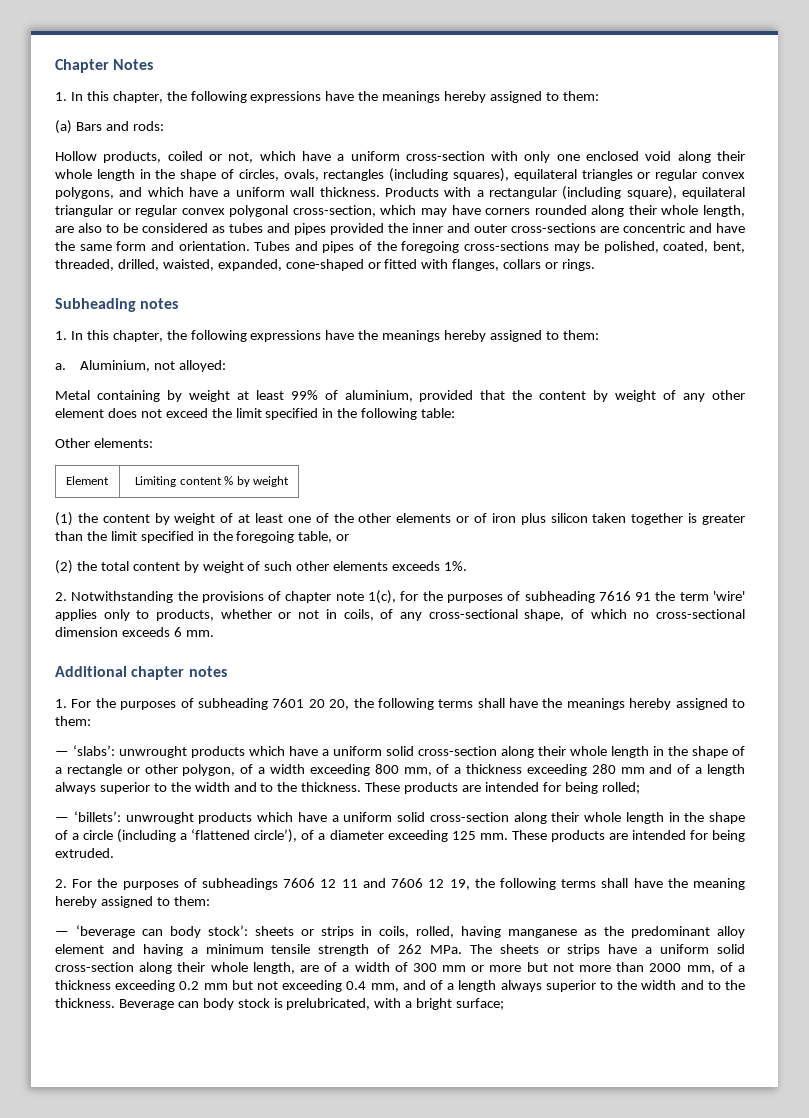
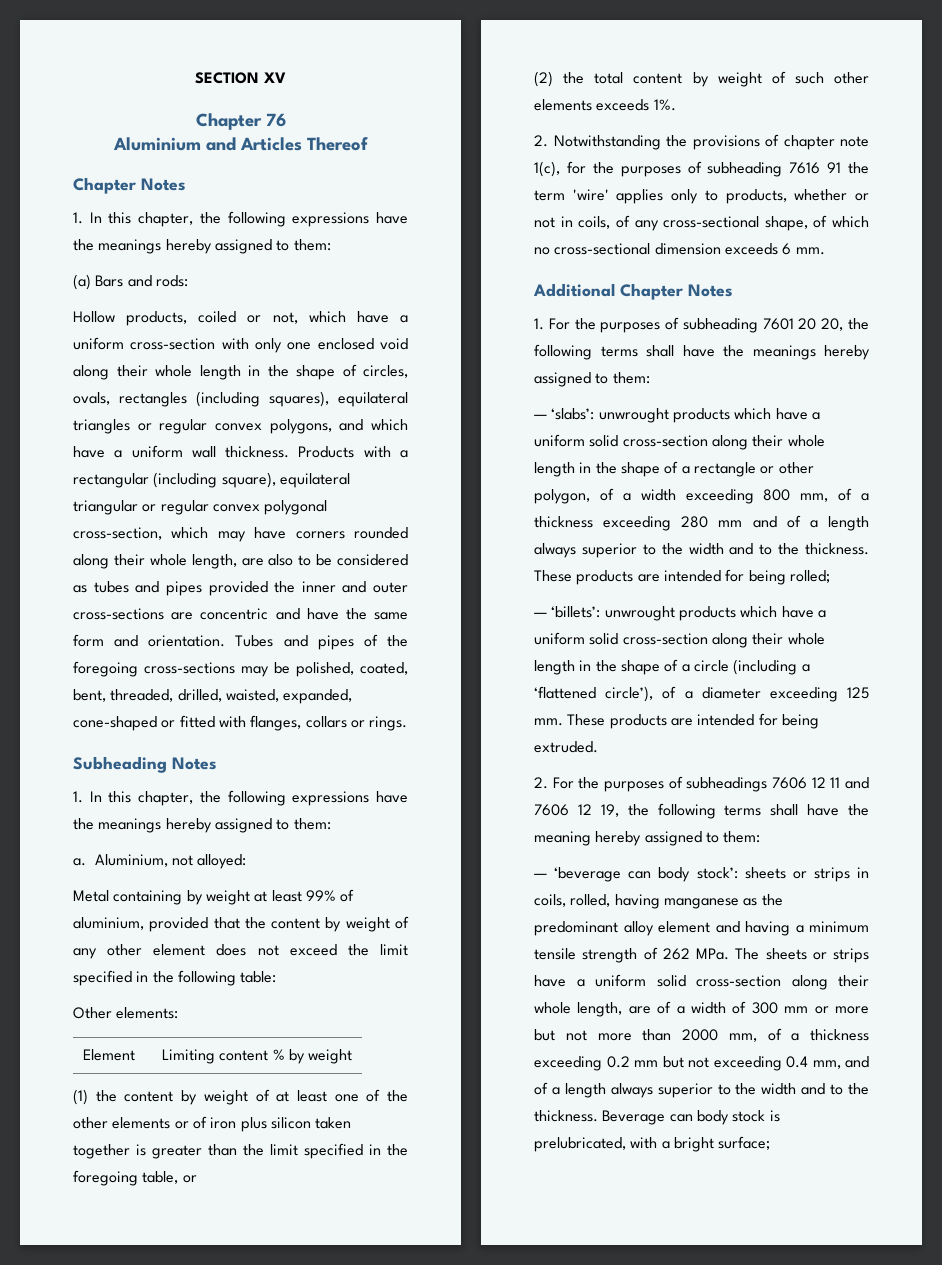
+ SECTION XV
+ Chapter 76
+ Aluminium and Articles Thereof
- Subheading notes
+ Subheading Notes
- Additional chapter notes
+ Additional Chapter Notes

